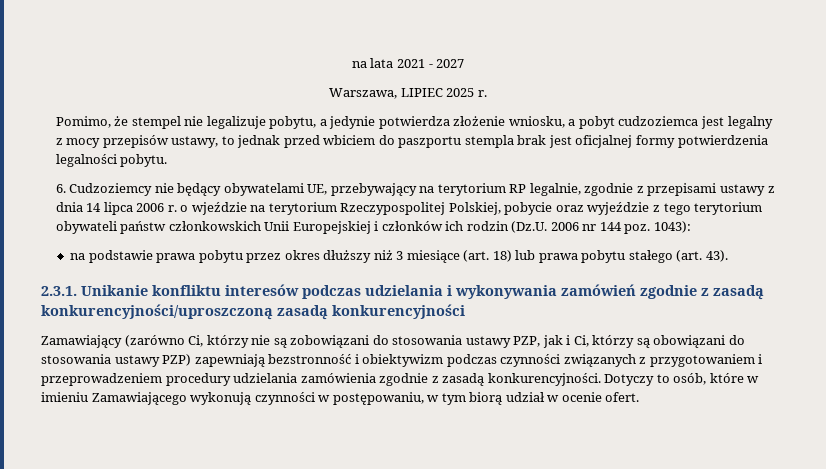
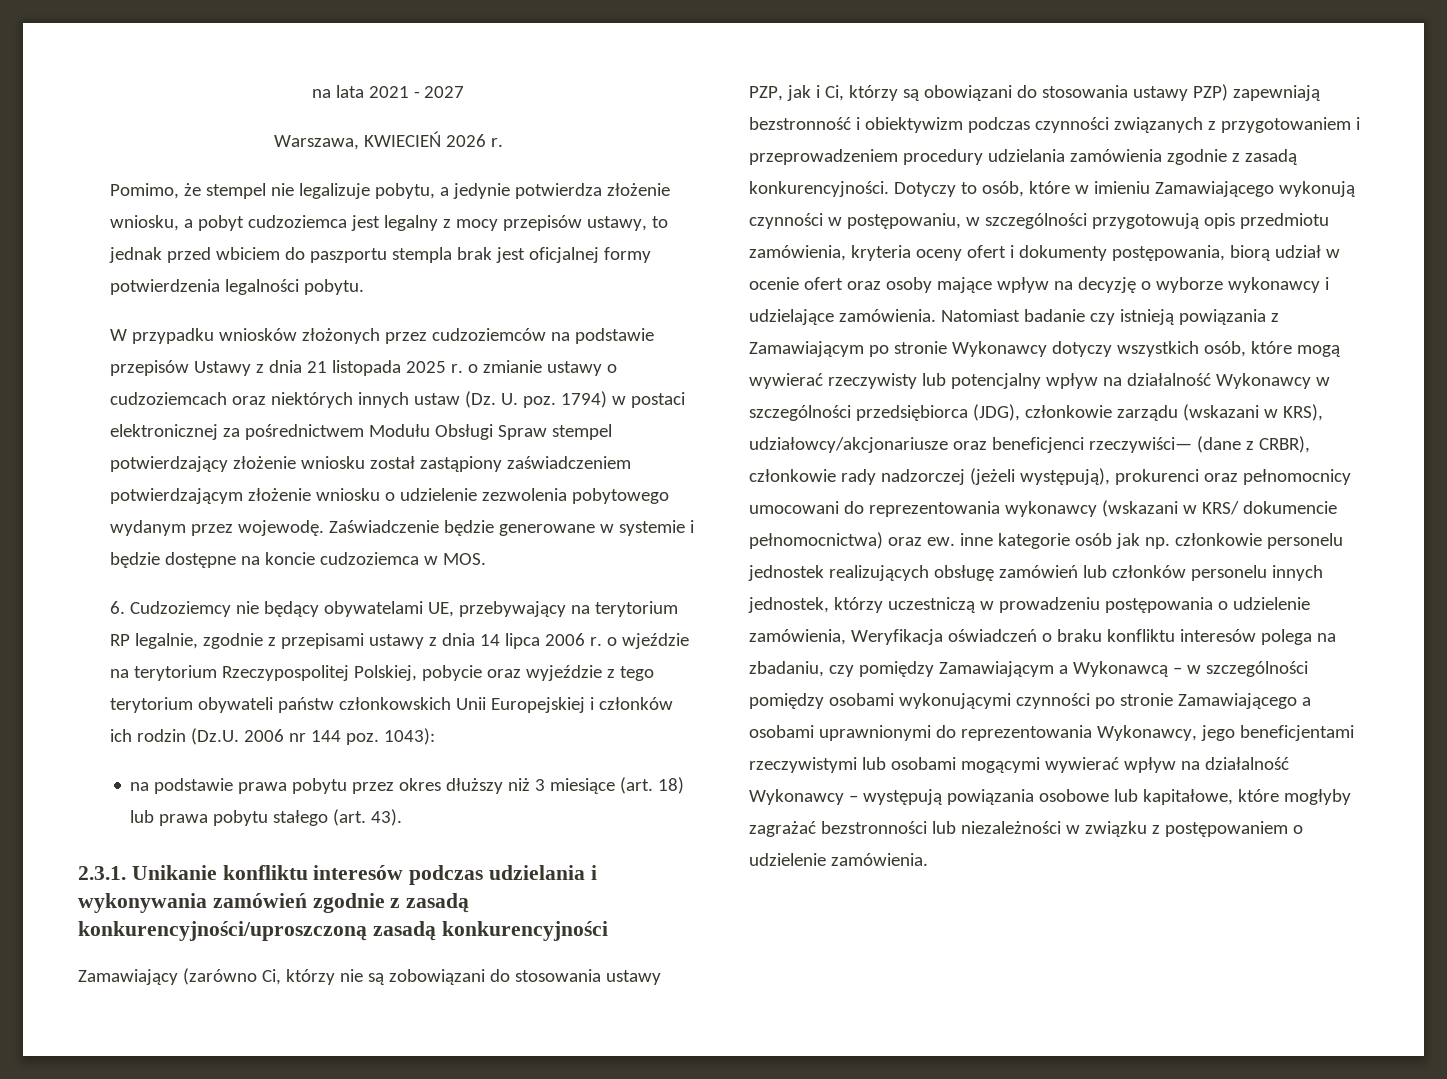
- Warszawa, LIPIEC 2025 r.
+ Warszawa, KWIECIEŃ 2026 r.
+ W przypadku wniosków złożonych przez cudzoziemców na podstawie przepisów Ustawy z dnia 21 listopada 2025 r. o zmianie ustawy o cudzoziemcach oraz niektórych innych ustaw (Dz. U. poz. 1794) w postaci elektronicznej za pośrednictwem Modułu Obsługi Spraw stempel potwierdzający złożenie wniosku został zastąpiony zaświadczeniem potwierdzającym złożenie wniosku o udzielenie zezwolenia pobytowego wydanym przez wojewodę. Zaświadczenie będzie generowane w systemie i będzie dostępne na koncie cudzoziemca w MOS.
- Dotyczy to osób, które w imieniu Zamawiającego wykonują czynności w postępowaniu, w tym biorą udział w ocenie ofert.
+ Dotyczy to osób, które w imieniu Zamawiającego wykonują czynności w postępowaniu, w szczególności przygotowują opis przedmiotu zamówienia, kryteria oceny ofert i dokumenty postępowania, biorą udział w ocenie ofert oraz osoby mające wpływ na decyzję o wyborze wykonawcy i udzielające zamówienia. Natomiast badanie czy istnieją powiązania z Zamawiającym po stronie Wykonawcy dotyczy wszystkich osób, które mogą wywierać rzeczywisty lub potencjalny wpływ na działalność Wykonawcy w szczególności przedsiębiorca (JDG), członkowie zarządu (wskazani w KRS), udziałowcy/akcjonariusze oraz beneficjenci rzeczywiści— (dane z CRBR), członkowie rady nadzorczej (jeżeli występują), prokurenci oraz pełnomocnicy umocowani do reprezentowania wykonawcy (wskazani w KRS/ dokumencie pełnomocnictwa) oraz ew. inne kategorie osób jak np. członkowie personelu jednostek realizujących obsługę zamówień lub członków personelu innych jednostek, którzy uczestniczą w prowadzeniu postępowania o udzielenie zamówienia, Weryfikacja oświadczeń o braku konfliktu interesów polega na zbadaniu, czy pomiędzy Zamawiającym a Wykonawcą – w szczególności pomiędzy osobami wykonującymi czynności po stronie Zamawiającego a osobami uprawnionymi do reprezentowania Wykonawcy, jego beneficjentami rzeczywistymi lub osobami mogącymi wywierać wpływ na działalność Wykonawcy – występują powiązania osobowe lub kapitałowe, które mogłyby zagrażać bezstronności lub niezależności w związku z postępowaniem o udzielenie zamówienia.

